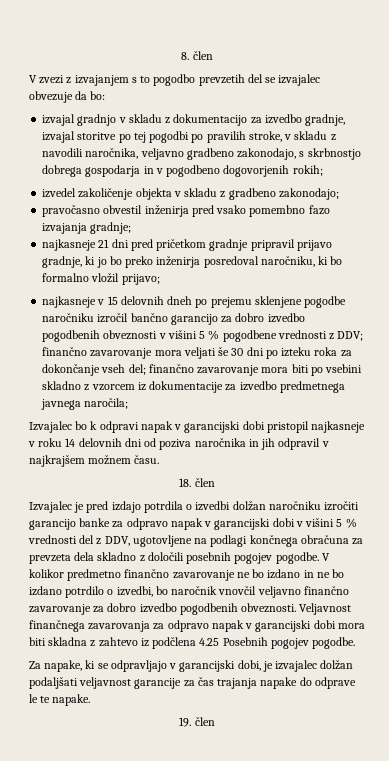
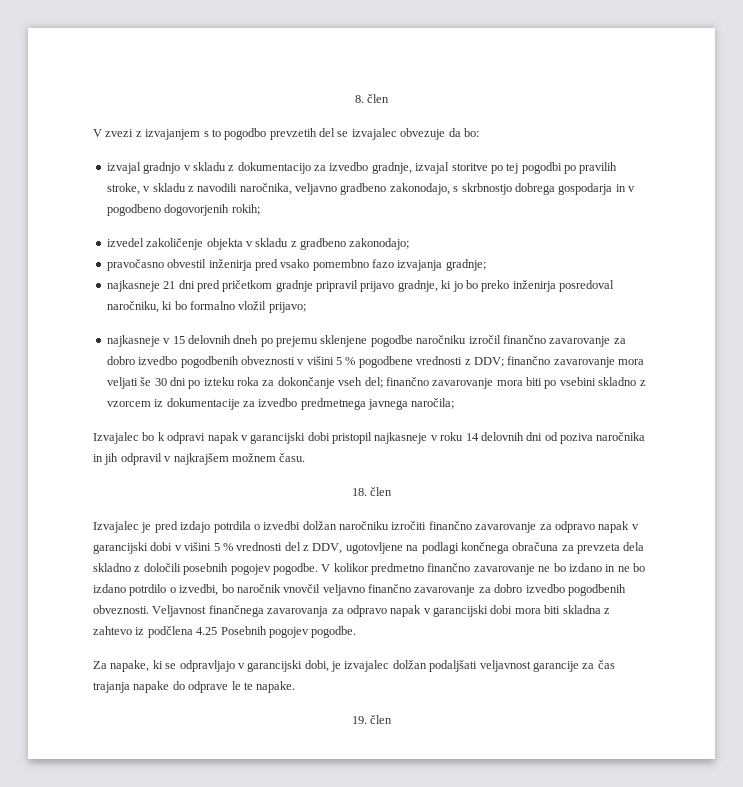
- najkasneje v 15 delovnih dneh po prejemu sklenjene pogodbe naročniku izročil bančno garancijo za dobro izvedbo pogodbenih obveznosti v višini 5 % pogodbene vrednosti z DDV; finančno zavarovanje mora veljati še 30 dni po izteku roka za dokončanje vseh del; finančno zavarovanje mora biti po vsebini skladno z vzorcem iz dokumentacije za izvedbo predmetnega javnega naročila;
+ najkasneje v 15 delovnih dneh po prejemu sklenjene pogodbe naročniku izročil finančno zavarovanje za dobro izvedbo pogodbenih obveznosti v višini 5 % pogodbene vrednosti z DDV; finančno zavarovanje mora veljati še 30 dni po izteku roka za dokončanje vseh del; finančno zavarovanje mora biti po vsebini skladno z vzorcem iz dokumentacije za izvedbo predmetnega javnega naročila;
- Izvajalec je pred izdajo potrdila o izvedbi dolžan naročniku izročiti garancijo banke za odpravo napak v garancijski dobi v višini 5 % vrednosti del z DDV, ugotovljene na podlagi končnega obračuna za prevzeta dela skladno z določili posebnih pogojev pogodbe.
+ Izvajalec je pred izdajo potrdila o izvedbi dolžan naročniku izročiti finančno zavarovanje za odpravo napak v garancijski dobi v višini 5 % vrednosti del z DDV, ugotovljene na podlagi končnega obračuna za prevzeta dela skladno z določili posebnih pogojev pogodbe.

